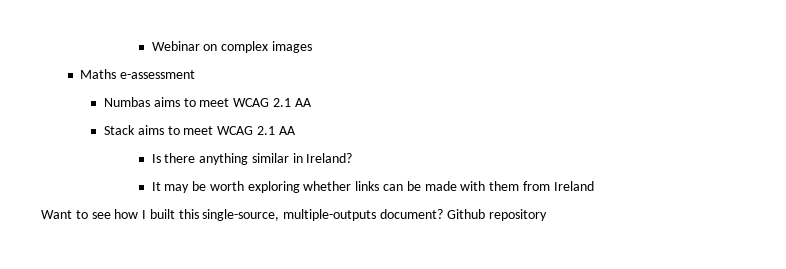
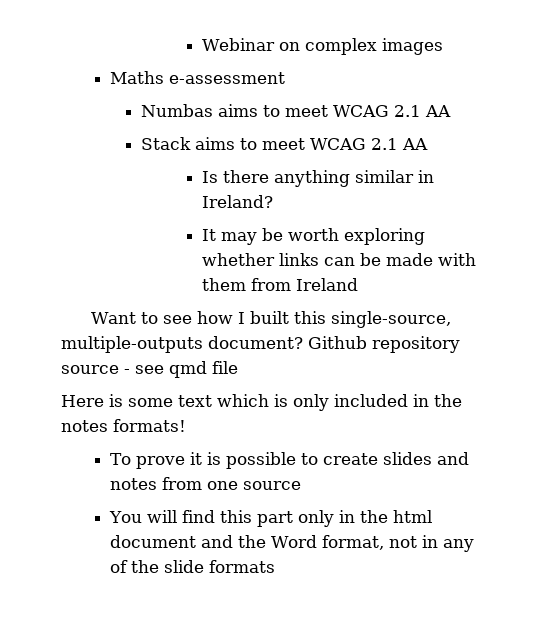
- Github repository
+ Github repository source - see qmd file
+ Here is some text which is only included in the notes formats!
+ To prove it is possible to create slides and notes from one source
+ You will find this part only in the html document and the Word format, not in any of the slide formats

